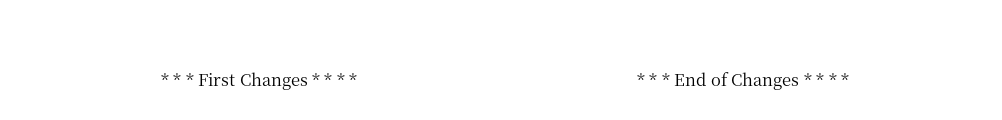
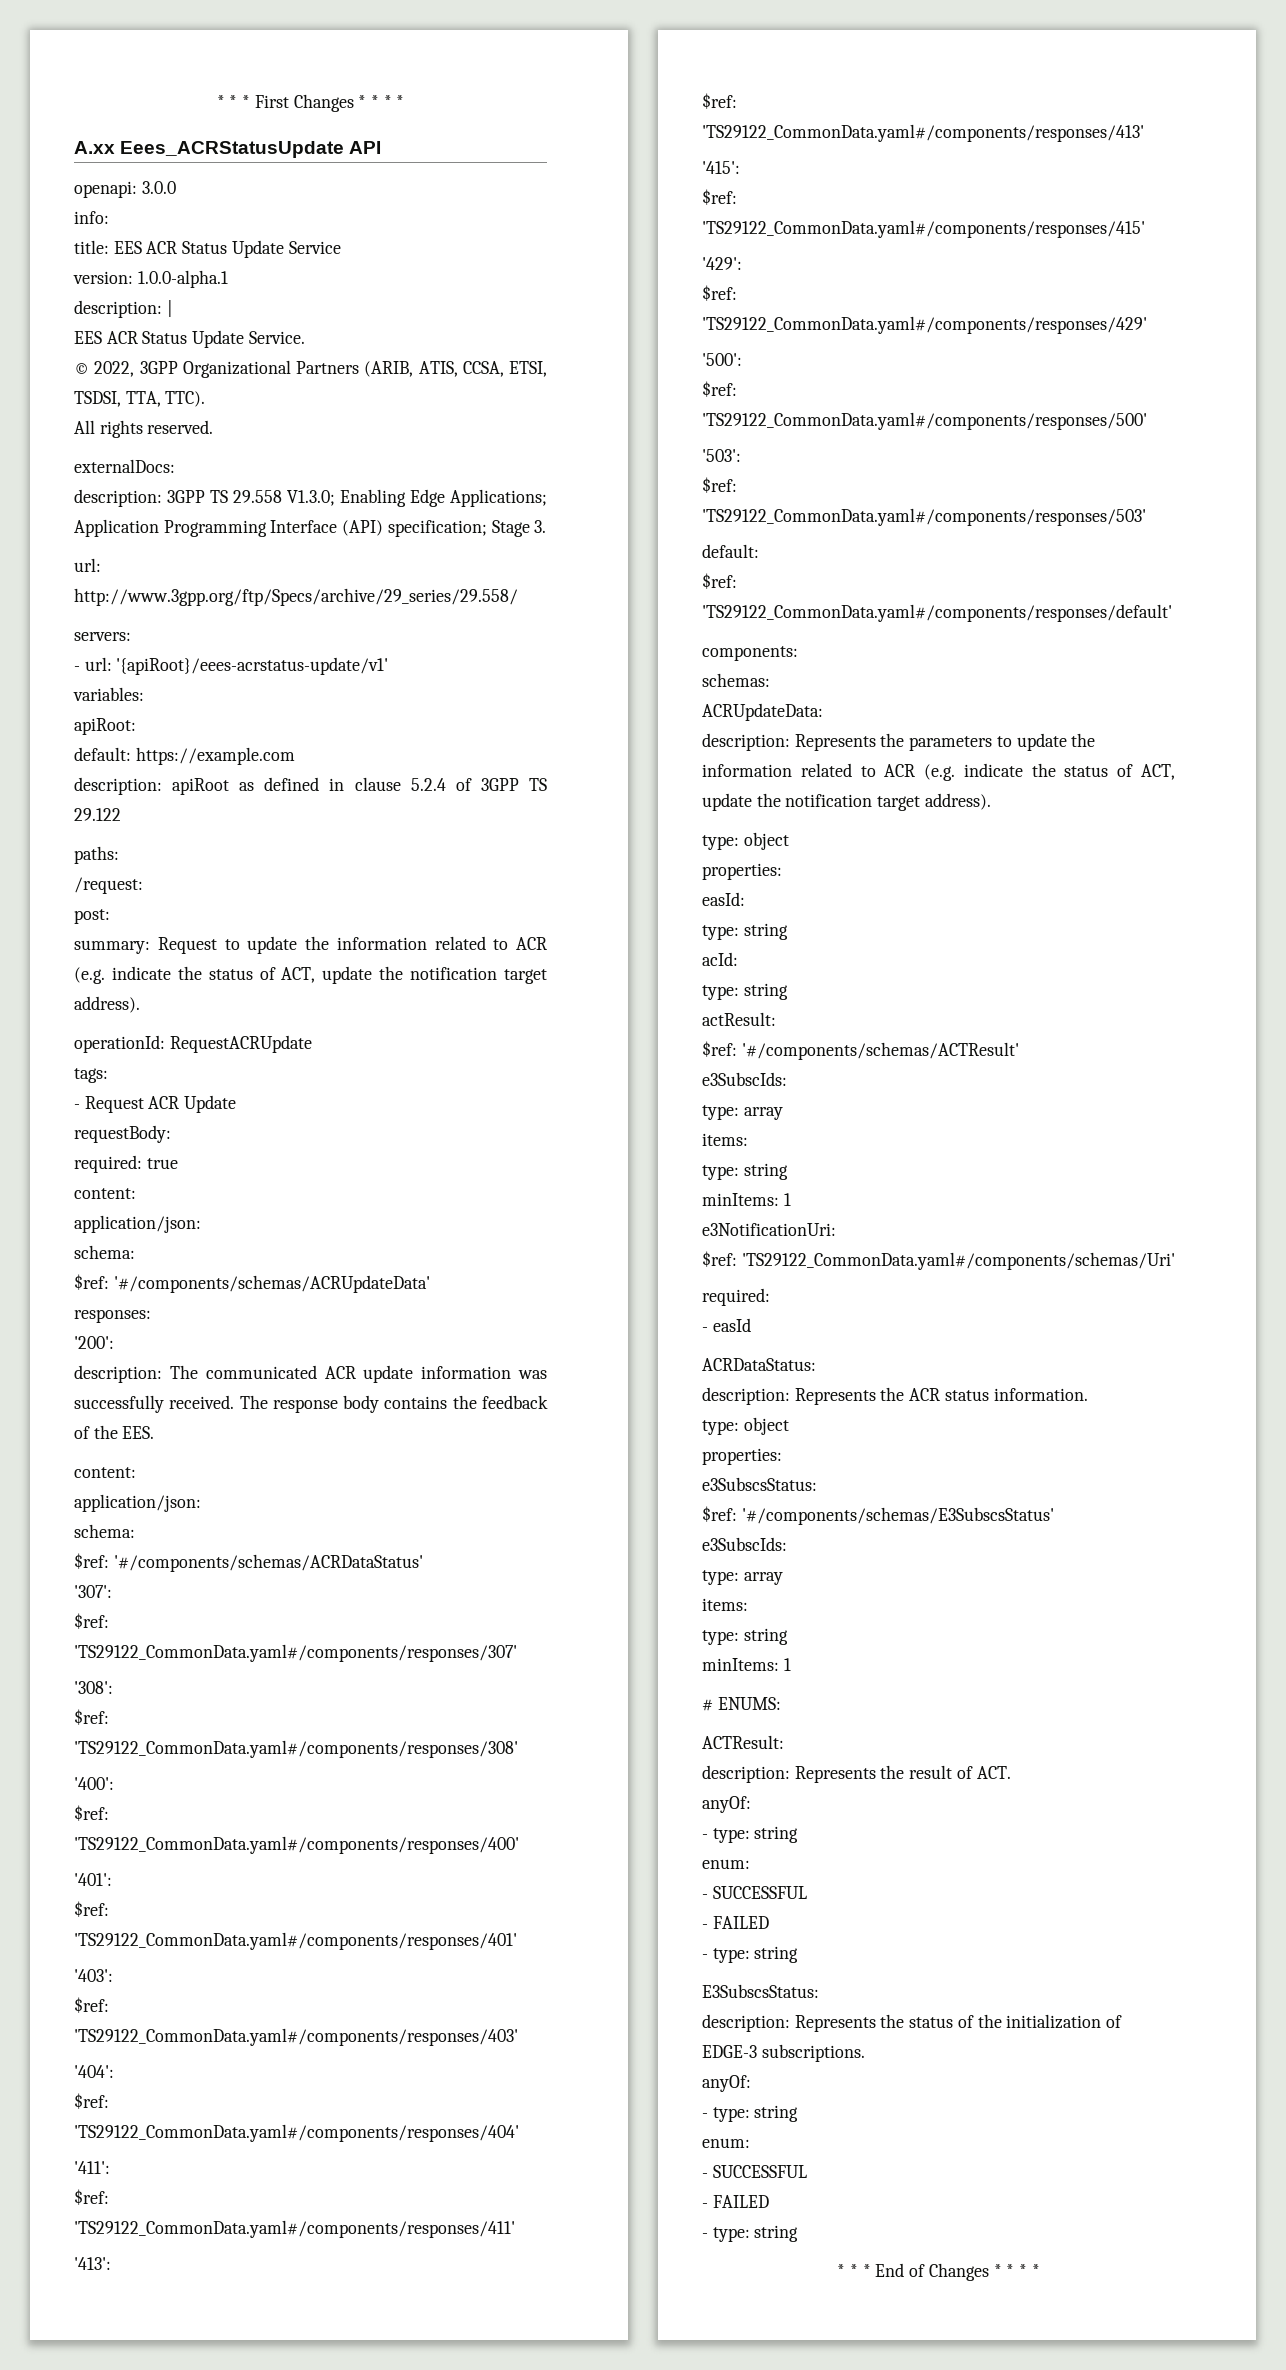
+ A.xx Eees_ACRStatusUpdate API
+ openapi: 3.0.0
+ info:
+ title: EES ACR Status Update Service
+ version: 1.0.0-alpha.1
+ description: |
+ EES ACR Status Update Service.
+ © 2022, 3GPP Organizational Partners (ARIB, ATIS, CCSA, ETSI, TSDSI, TTA, TTC).
+ All rights reserved.
+ externalDocs:
+ description: 3GPP TS 29.558 V1.3.0; Enabling Edge Applications; Application Programming Interface (API) specification; Stage 3.
+ url: http://www.3gpp.org/ftp/Specs/archive/29_series/29.558/
+ servers:
+ - url: '{apiRoot}/eees-acrstatus-update/v1'
+ variables:
+ apiRoot:
+ default: https://example.com
+ description: apiRoot as defined in clause 5.2.4 of 3GPP TS 29.122
+ paths:
+ /request:
+ post:
+ summary: Request to update the information related to ACR (e.g. indicate the status of ACT, update the notification target address).
+ operationId: RequestACRUpdate
+ tags:
+ - Request ACR Update
+ requestBody:
+ required: true
+ content:
+ application/json:
+ schema:
+ $ref: '#/components/schemas/ACRUpdateData'
+ responses:
+ '200':
+ description: The communicated ACR update information was successfully received. The response body contains the feedback of the EES.
+ content:
+ application/json:
+ schema:
+ $ref: '#/components/schemas/ACRDataStatus'
+ '307':
+ $ref: 'TS29122_CommonData.yaml#/components/responses/307'
+ '308':
+ $ref: 'TS29122_CommonData.yaml#/components/responses/308'
+ '400':
+ $ref: 'TS29122_CommonData.yaml#/components/responses/400'
+ '401':
+ $ref: 'TS29122_CommonData.yaml#/components/responses/401'
+ '403':
+ $ref: 'TS29122_CommonData.yaml#/components/responses/403'
+ '404':
+ $ref: 'TS29122_CommonData.yaml#/components/responses/404'
+ '411':
+ $ref: 'TS29122_CommonData.yaml#/components/responses/411'
+ '413':
+ $ref: 'TS29122_CommonData.yaml#/components/responses/413'
+ '415':
+ $ref: 'TS29122_CommonData.yaml#/components/responses/415'
+ '429':
+ $ref: 'TS29122_CommonData.yaml#/components/responses/429'
+ '500':
+ $ref: 'TS29122_CommonData.yaml#/components/responses/500'
+ '503':
+ $ref: 'TS29122_CommonData.yaml#/components/responses/503'
+ default:
+ $ref: 'TS29122_CommonData.yaml#/components/responses/default'
+ components:
+ schemas:
+ ACRUpdateData:
+ description: Represents the parameters to update the information related to ACR (e.g. indicate the status of ACT, update the notification target address).
+ type: object
+ properties:
+ easId:
+ type: string
+ acId:
+ type: string
+ actResult:
+ $ref: '#/components/schemas/ACTResult'
+ e3SubscIds:
+ type: array
+ items:
+ type: string
+ minItems: 1
+ e3NotificationUri:
+ $ref: 'TS29122_CommonData.yaml#/components/schemas/Uri'
+ required:
+ - easId
+ ACRDataStatus:
+ description: Represents the ACR status information.
+ type: object
+ properties:
+ e3SubscsStatus:
+ $ref: '#/components/schemas/E3SubscsStatus'
+ e3SubscIds:
+ type: array
+ items:
+ type: string
+ minItems: 1
+ # ENUMS:
+ ACTResult:
+ description: Represents the result of ACT.
+ anyOf:
+ - type: string
+ enum:
+ - SUCCESSFUL
+ - FAILED
+ - type: string
+ E3SubscsStatus:
+ description: Represents the status of the initialization of EDGE-3 subscriptions.
+ anyOf:
+ - type: string
+ enum:
+ - SUCCESSFUL
+ - FAILED
+ - type: string

